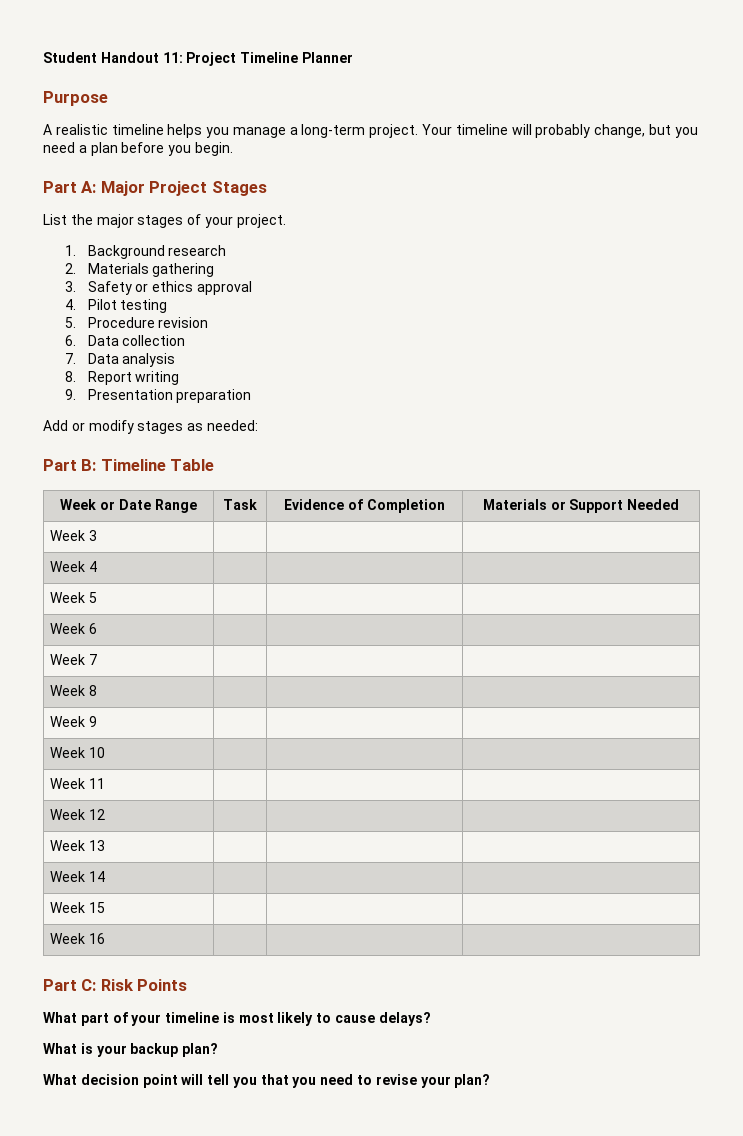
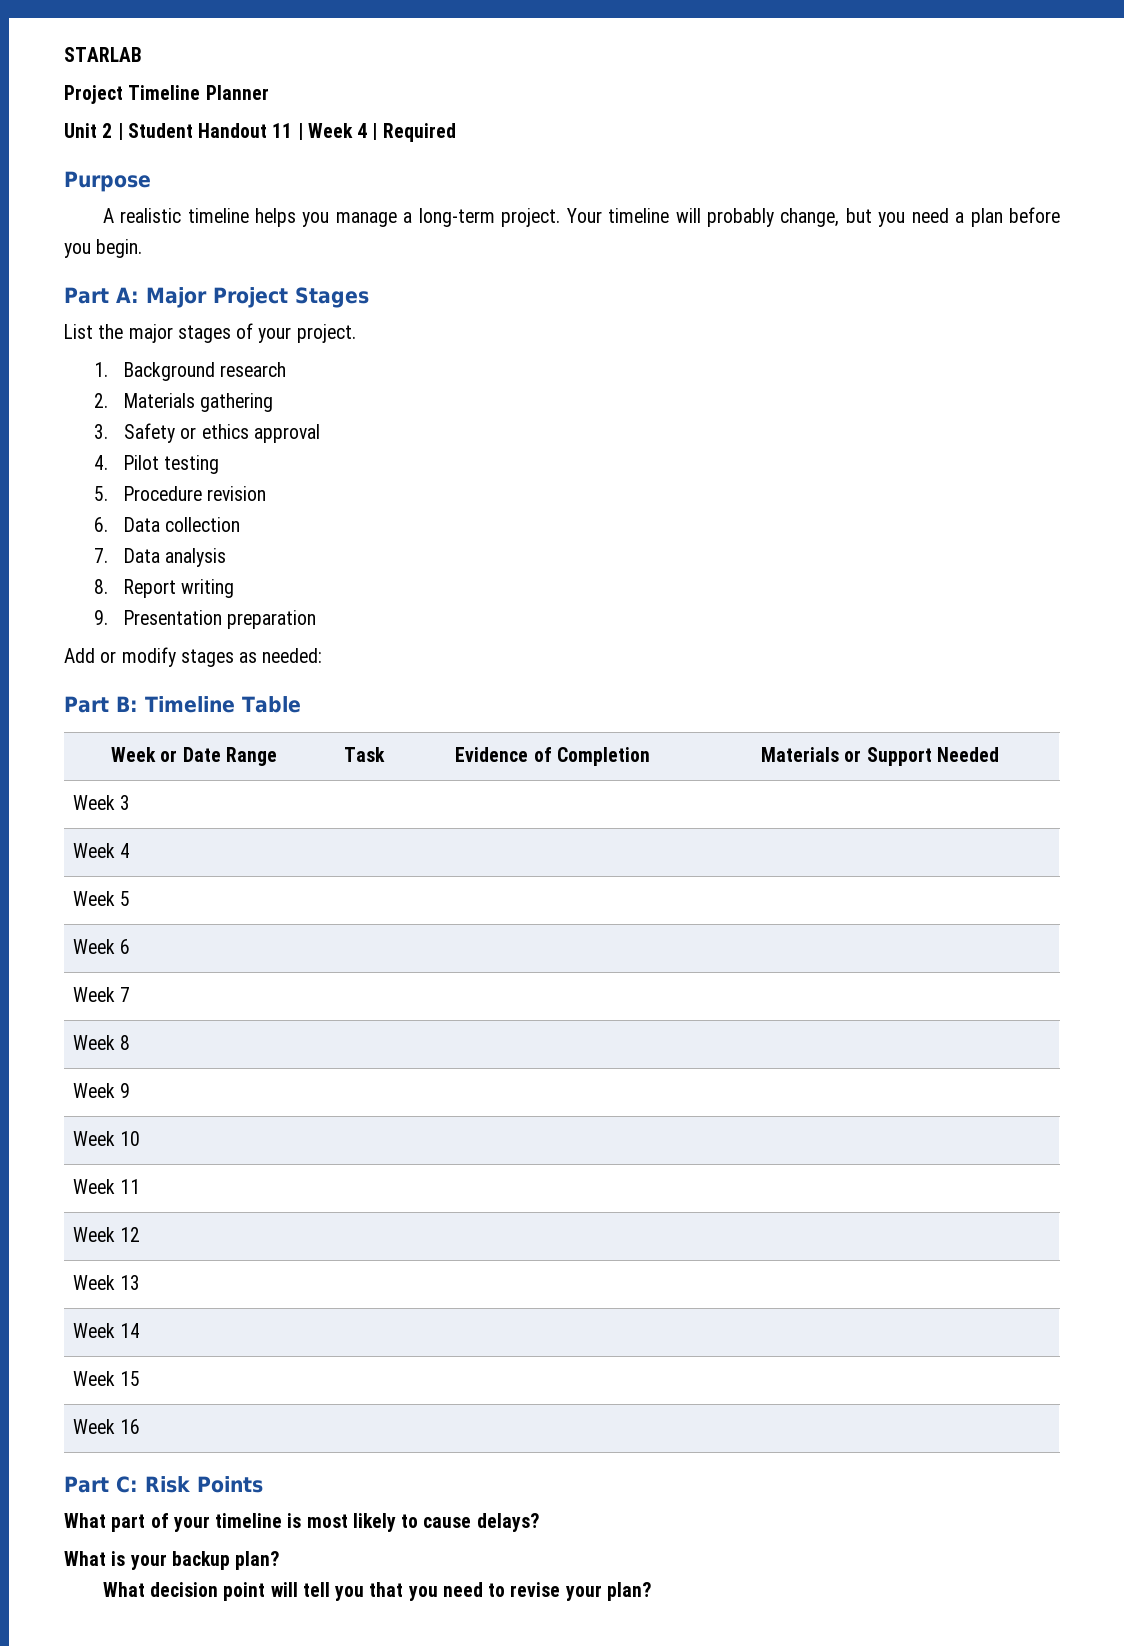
- Student Handout 11: Project Timeline Planner
+ STARLAB
+ Project Timeline Planner
+ Unit 2 | Student Handout 11 | Week 4 | Required

